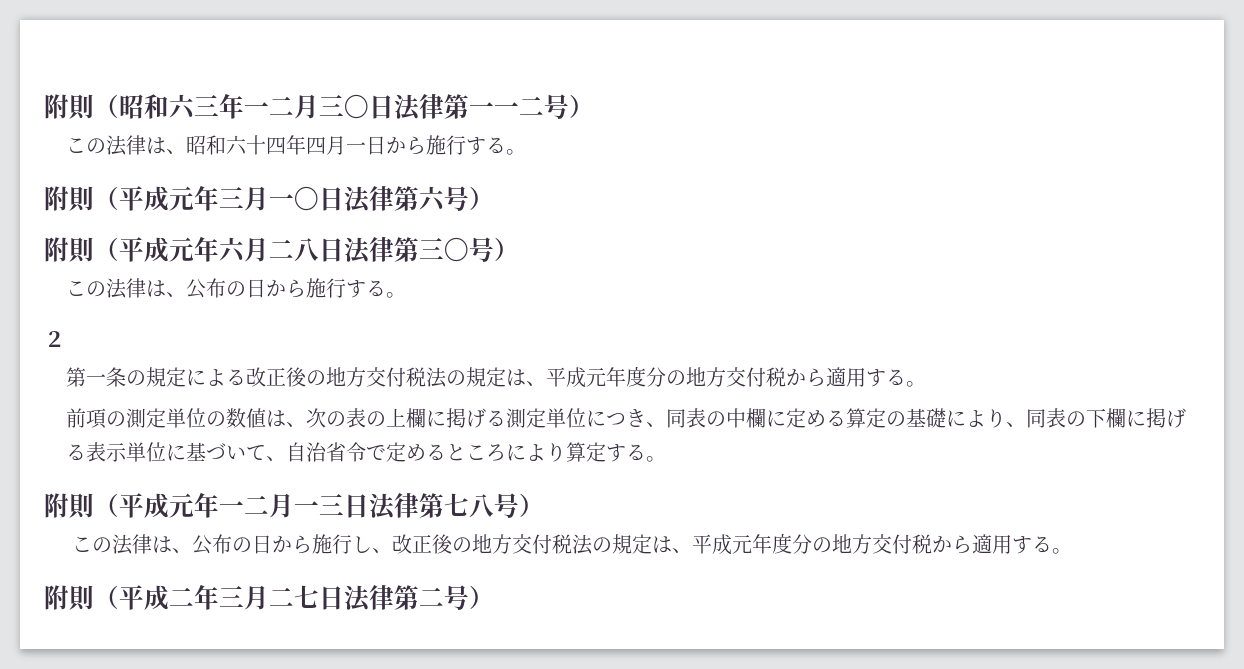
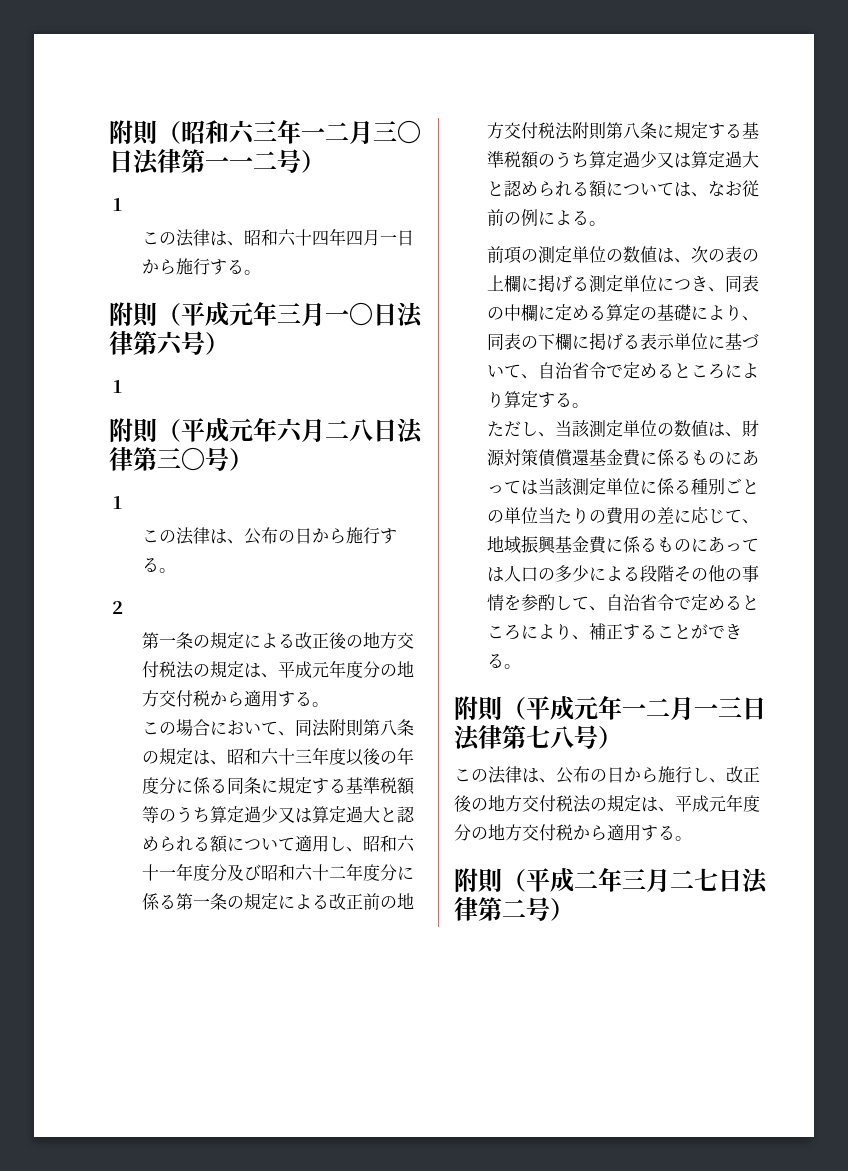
  附則（昭和六三年一二月三〇日法律第一一二号）
+ １
  附則（平成元年三月一〇日法律第六号）
+ １
  附則（平成元年六月二八日法律第三〇号）
+ １
+ この場合において、同法附則第八条の規定は、昭和六十三年度以後の年度分に係る同条に規定する基準税額等のうち算定過少又は算定過大と認められる額について適用し、昭和六十一年度分及び昭和六十二年度分に係る第一条の規定による改正前の地方交付税法附則第八条に規定する基準税額のうち算定過少又は算定過大と認められる額については、なお従前の例による。
+ ただし、当該測定単位の数値は、財源対策債償還基金費に係るものにあっては当該測定単位に係る種別ごとの単位当たりの費用の差に応じて、地域振興基金費に係るものにあっては人口の多少による段階その他の事情を参酌して、自治省令で定めるところにより、補正することができる。

